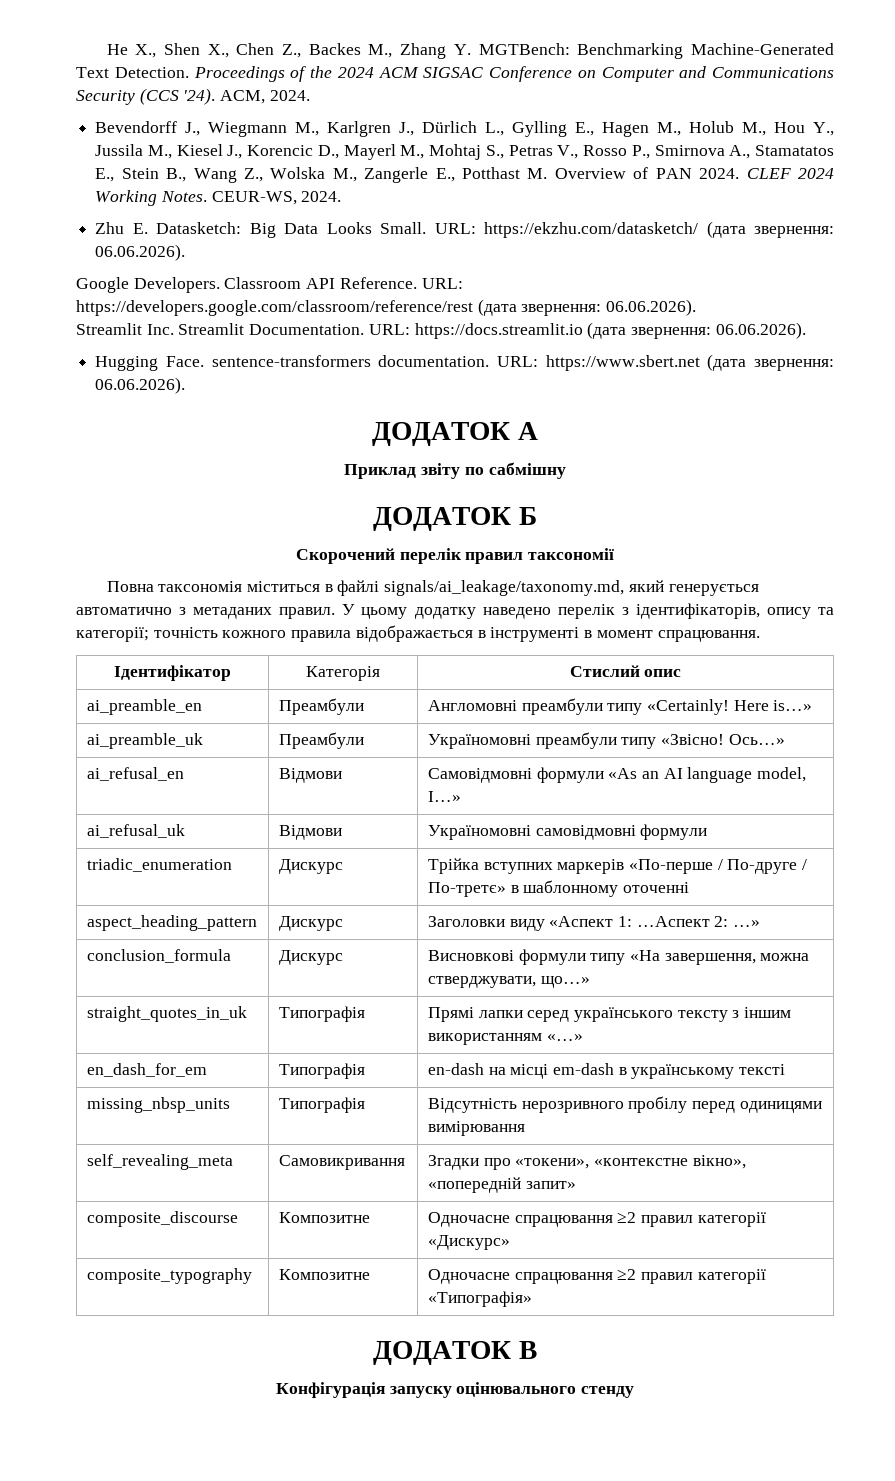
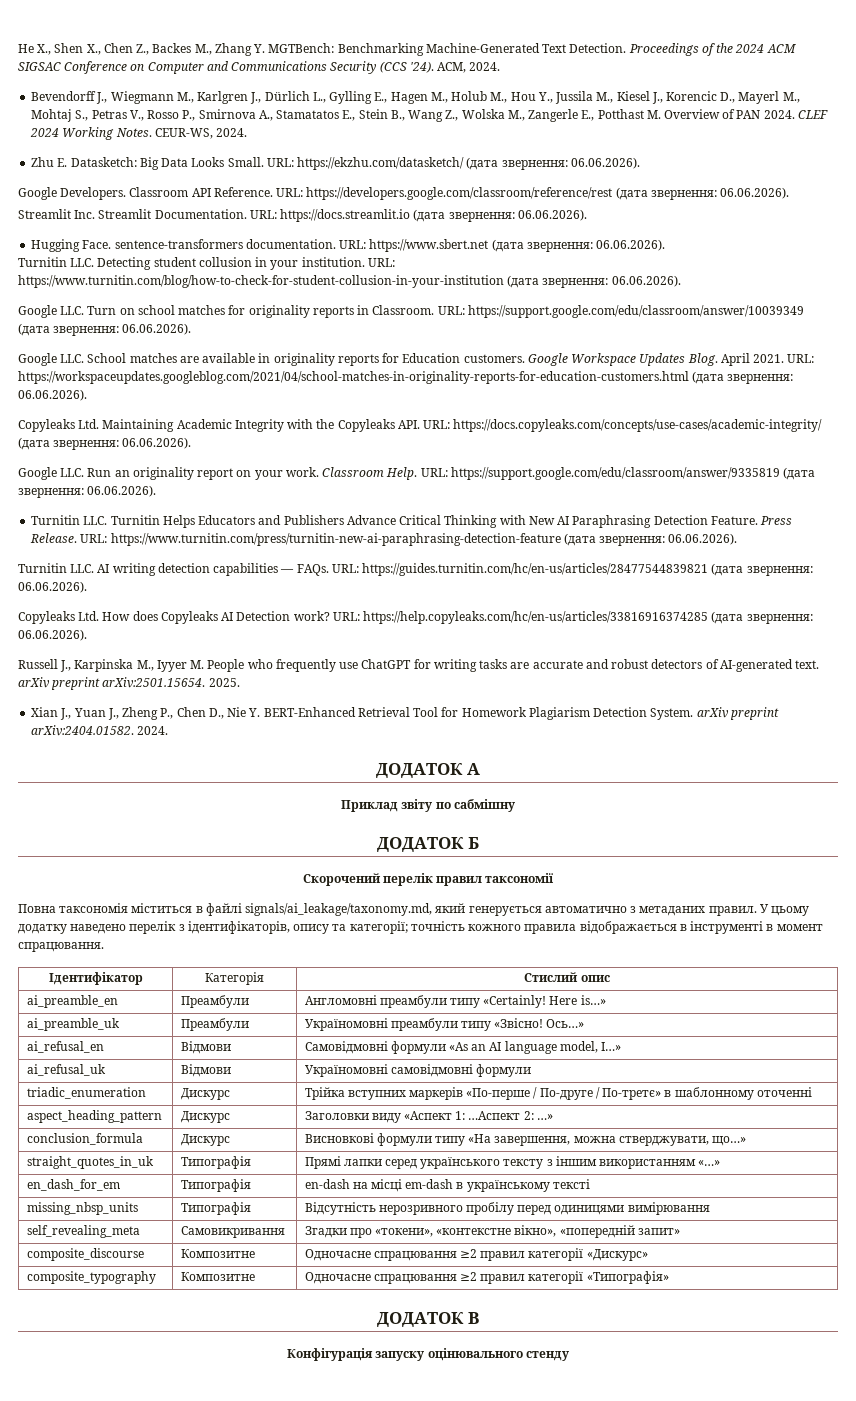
+ Turnitin LLC. Detecting student collusion in your institution. URL: https://www.turnitin.com/blog/how-to-check-for-student-collusion-in-your-institution (дата звернення: 06.06.2026).
+ Google LLC. Turn on school matches for originality reports in Classroom. URL: https://support.google.com/edu/classroom/answer/10039349 (дата звернення: 06.06.2026).
+ Google LLC. School matches are available in originality reports for Education customers. Google Workspace Updates Blog. April 2021. URL: https://workspaceupdates.googleblog.com/2021/04/school-matches-in-originality-reports-for-education-customers.html (дата звернення: 06.06.2026).
+ Copyleaks Ltd. Maintaining Academic Integrity with the Copyleaks API. URL: https://docs.copyleaks.com/concepts/use-cases/academic-integrity/ (дата звернення: 06.06.2026).
+ Google LLC. Run an originality report on your work. Classroom Help. URL: https://support.google.com/edu/classroom/answer/9335819 (дата звернення: 06.06.2026).
+ Turnitin LLC. Turnitin Helps Educators and Publishers Advance Critical Thinking with New AI Paraphrasing Detection Feature. Press Release. URL: https://www.turnitin.com/press/turnitin-new-ai-paraphrasing-detection-feature (дата звернення: 06.06.2026).
+ Turnitin LLC. AI writing detection capabilities — FAQs. URL: https://guides.turnitin.com/hc/en-us/articles/28477544839821 (дата звернення: 06.06.2026).
+ Copyleaks Ltd. How does Copyleaks AI Detection work? URL: https://help.copyleaks.com/hc/en-us/articles/33816916374285 (дата звернення: 06.06.2026).
+ Russell J., Karpinska M., Iyyer M. People who frequently use ChatGPT for writing tasks are accurate and robust detectors of AI-generated text. arXiv preprint arXiv:2501.15654. 2025.
+ Xian J., Yuan J., Zheng P., Chen D., Nie Y. BERT-Enhanced Retrieval Tool for Homework Plagiarism Detection System. arXiv preprint arXiv:2404.01582. 2024.

